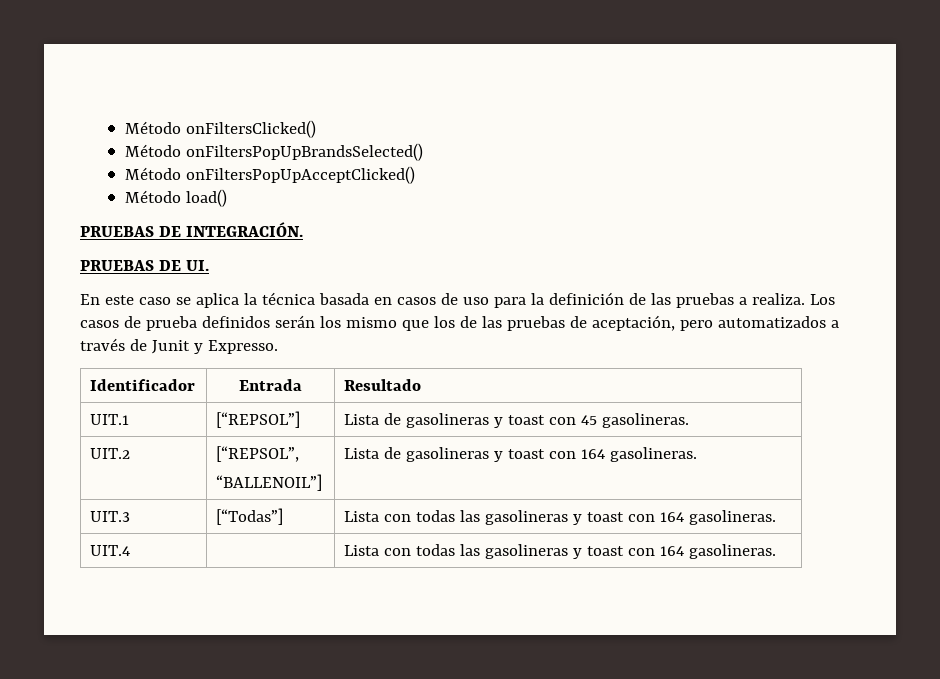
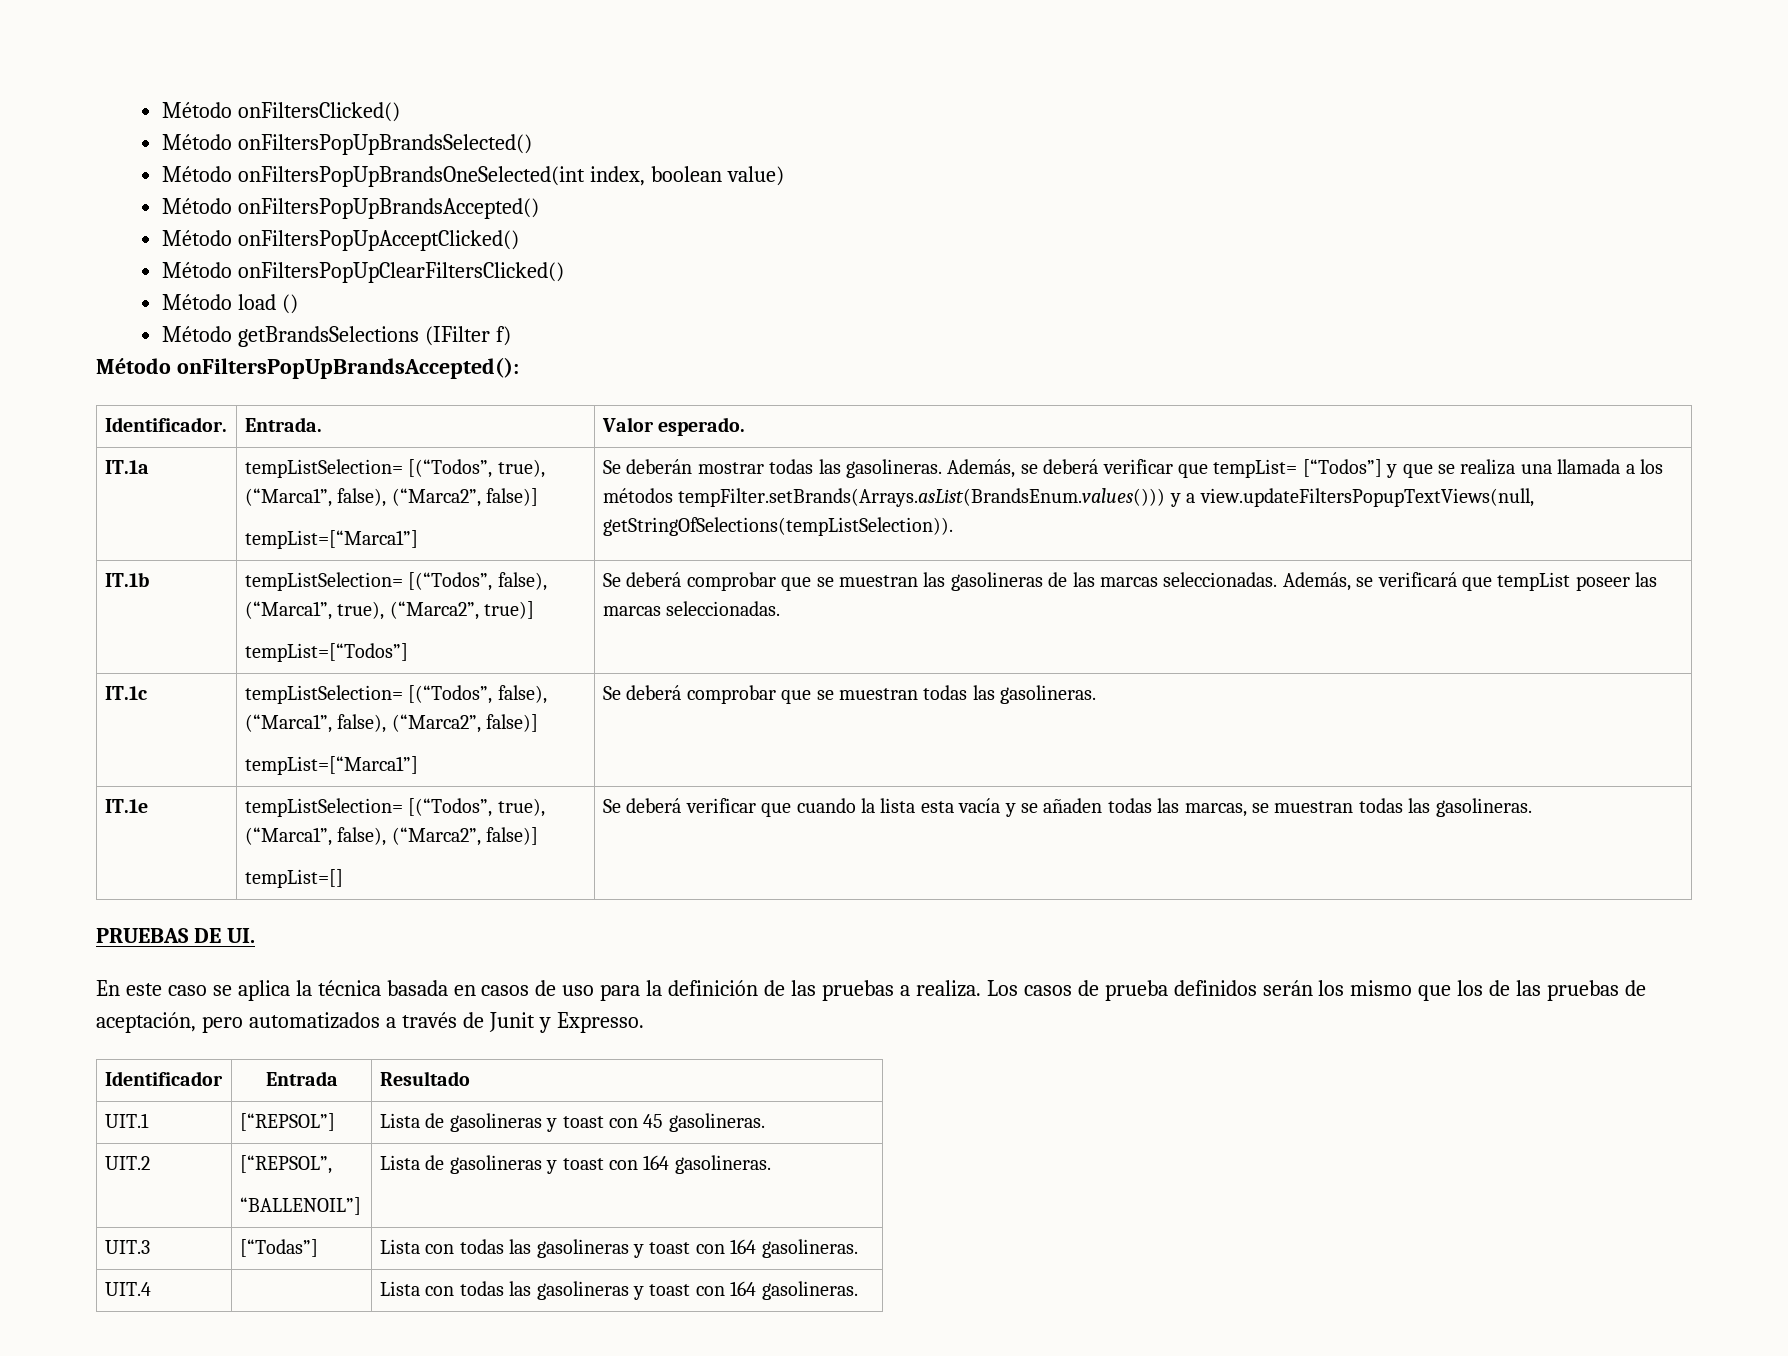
+ Método onFiltersPopUpBrandsOneSelected(int index, boolean value)
+ Método onFiltersPopUpBrandsAccepted()
  Método onFiltersPopUpAcceptClicked()
- Método load()
- PRUEBAS DE INTEGRACIÓN.
+ Método onFiltersPopUpClearFiltersClicked()
+ Método load ()
+ Método getBrandsSelections (IFilter f)
+ Método onFiltersPopUpBrandsAccepted():
+ Identificador. | Entrada. | Valor esperado.
+ IT.1a | tempListSelection= [(“Todos”, true), (“Marca1”, false), (“Marca2”, false)]
+ tempList=[“Marca1”] | Se deberán mostrar todas las gasolineras. Además, se deberá verificar que tempList= [“Todos”] y que se realiza una llamada a los métodos tempFilter.setBrands(Arrays.asList(BrandsEnum.values())) y a view.updateFiltersPopupTextViews(null, getStringOfSelections(tempListSelection)).
+ IT.1b | tempListSelection= [(“Todos”, false), (“Marca1”, true), (“Marca2”, true)]
+ tempList=[“Todos”] | Se deberá comprobar que se muestran las gasolineras de las marcas seleccionadas. Además, se verificará que tempList poseer las marcas seleccionadas.
+ IT.1c | tempListSelection= [(“Todos”, false), (“Marca1”, false), (“Marca2”, false)]
+ tempList=[“Marca1”] | Se deberá comprobar que se muestran todas las gasolineras.
+ IT.1e | tempListSelection= [(“Todos”, true), (“Marca1”, false), (“Marca2”, false)]
+ tempList=[] | Se deberá verificar que cuando la lista esta vacía y se añaden todas las marcas, se muestran todas las gasolineras.

